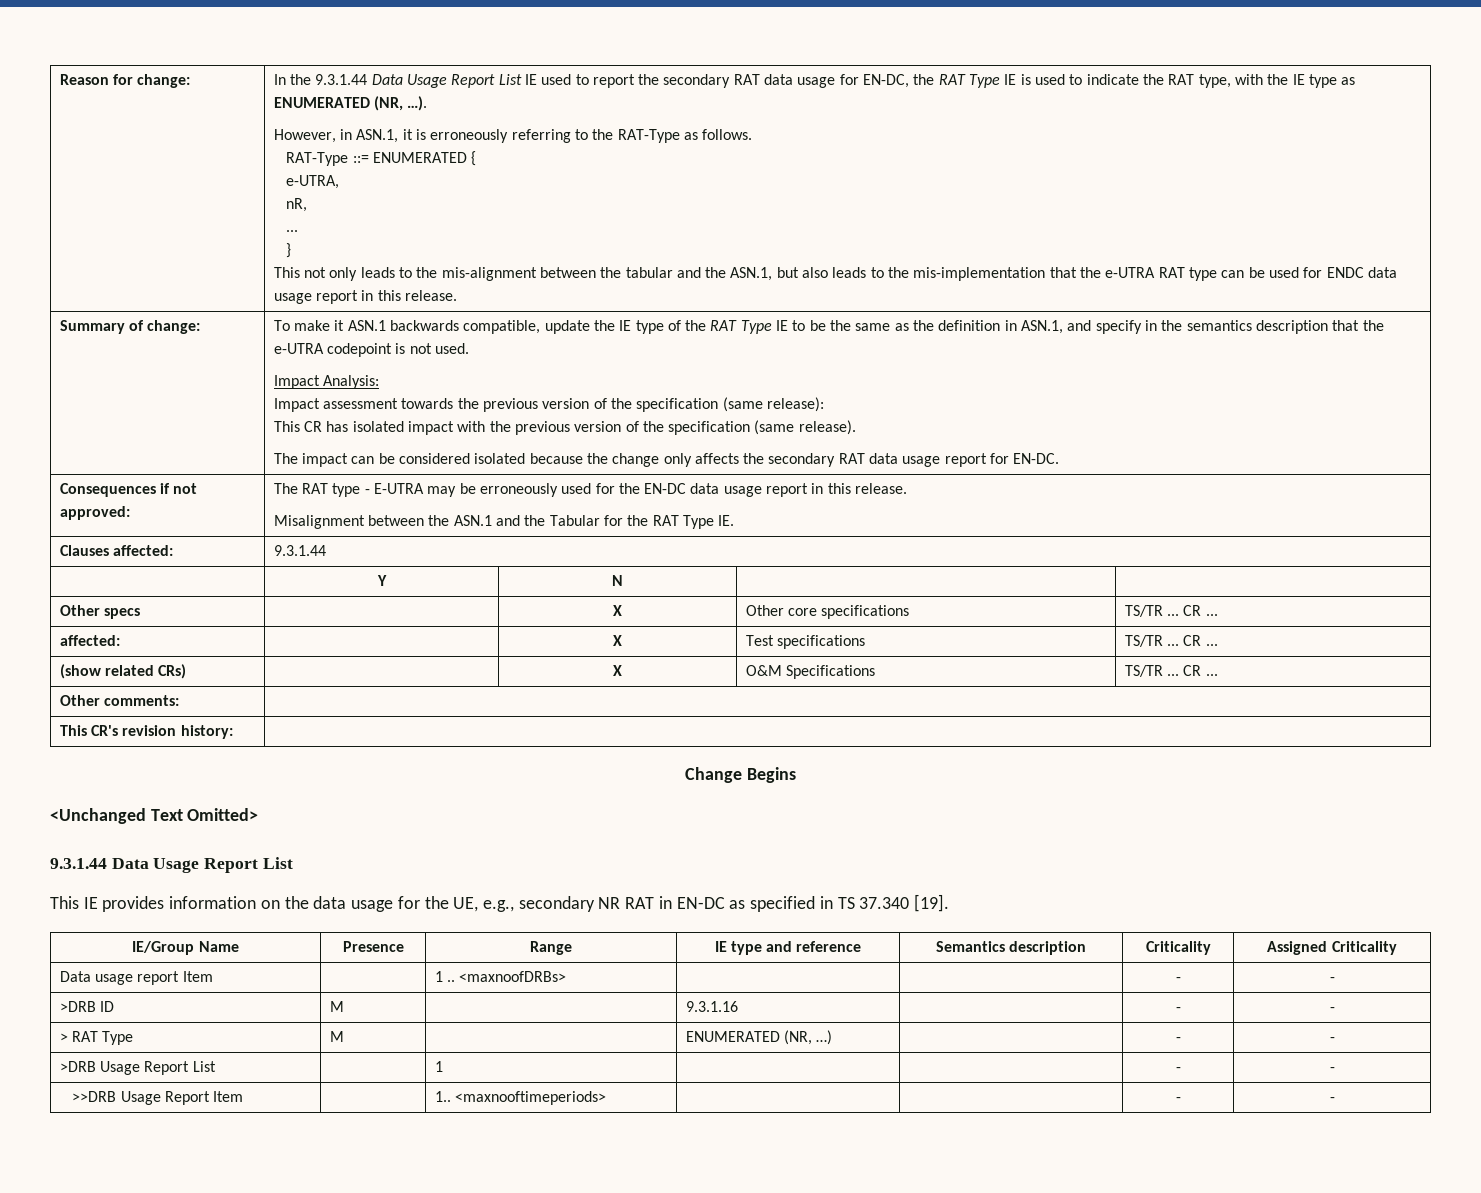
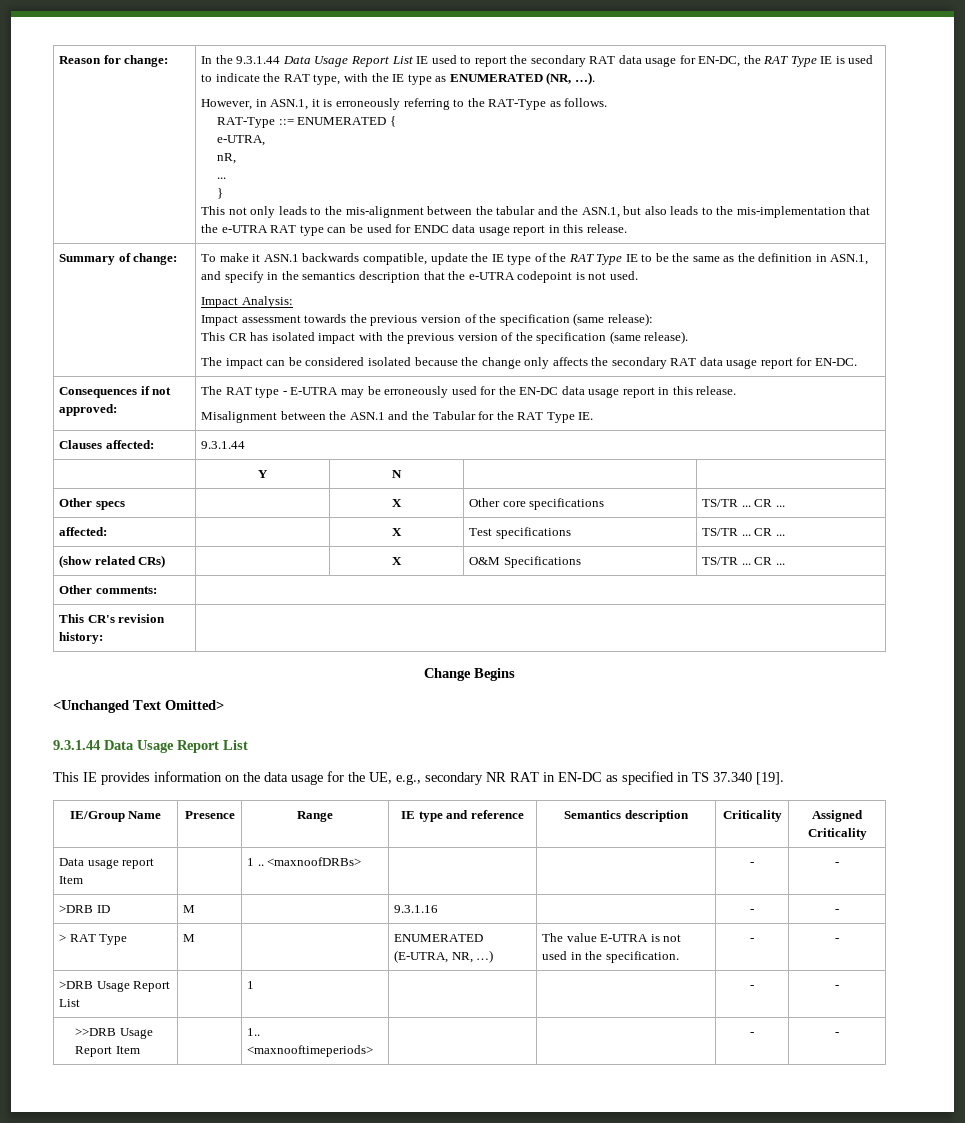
- > RAT Type | M | | ENUMERATED (NR, …) | | - | -
+ > RAT Type | M | | ENUMERATED (E-UTRA, NR, …) | The value E-UTRA is not used in the specification. | - | -

